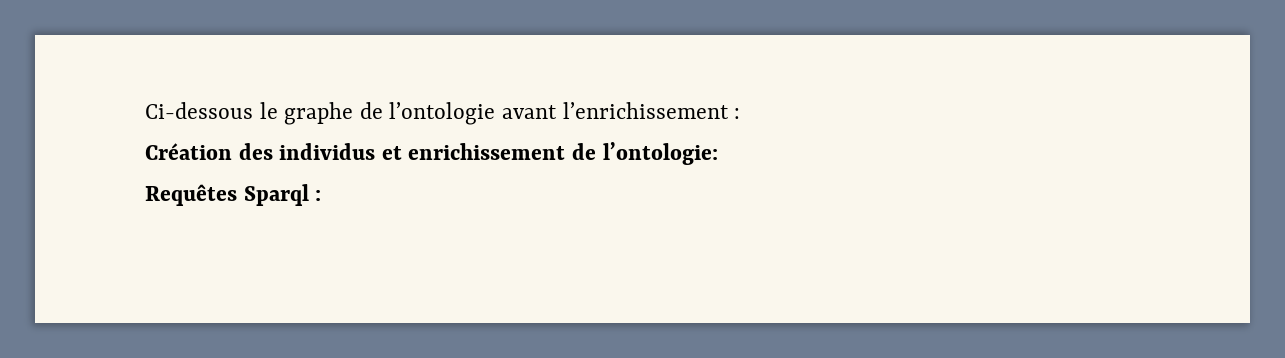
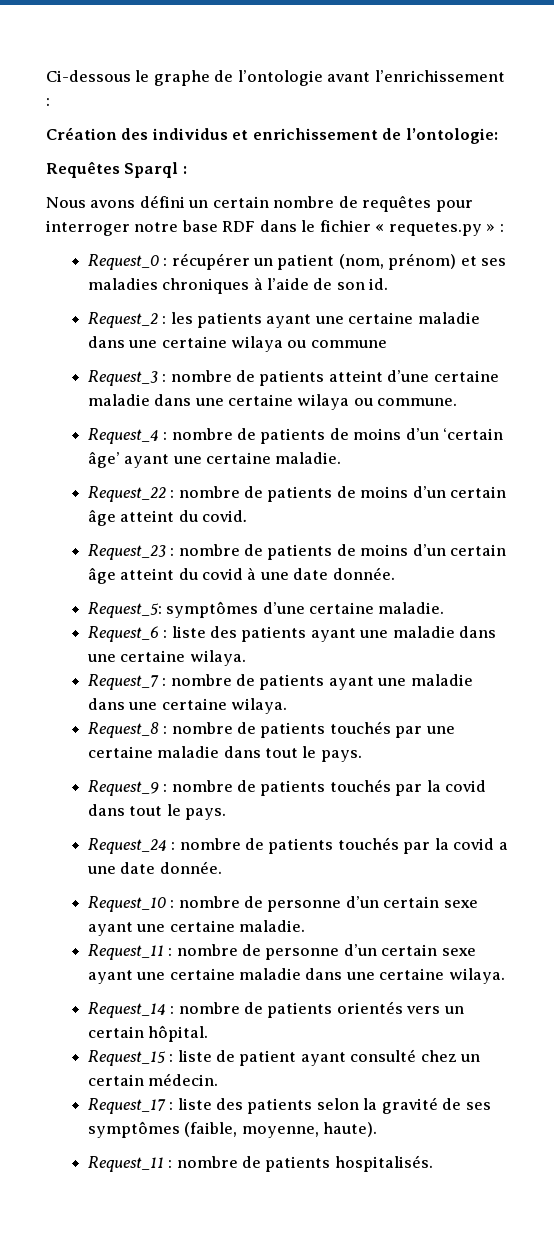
+ Nous avons défini un certain nombre de requêtes pour interroger notre base RDF dans le fichier « requetes.py » :
+ Request_0 : récupérer un patient (nom, prénom) et ses maladies chroniques à l’aide de son id.
+ Request_2 : les patients ayant une certaine maladie dans une certaine wilaya ou commune
+ Request_3 : nombre de patients atteint d’une certaine maladie dans une certaine wilaya ou commune.
+ Request_4 : nombre de patients de moins d’un ‘certain âge’ ayant une certaine maladie.
+ Request_22 : nombre de patients de moins d’un certain âge atteint du covid.
+ Request_23 : nombre de patients de moins d’un certain âge atteint du covid à une date donnée.
+ Request_5: symptômes d’une certaine maladie.
+ Request_6 : liste des patients ayant une maladie dans une certaine wilaya.
+ Request_7 : nombre de patients ayant une maladie dans une certaine wilaya.
+ Request_8 : nombre de patients touchés par une certaine maladie dans tout le pays.
+ Request_9 : nombre de patients touchés par la covid dans tout le pays.
+ Request_24 : nombre de patients touchés par la covid a une date donnée.
+ Request_10 : nombre de personne d’un certain sexe ayant une certaine maladie.
+ Request_11 : nombre de personne d’un certain sexe ayant une certaine maladie dans une certaine wilaya.
+ Request_14 : nombre de patients orientés vers un certain hôpital.
+ Request_15 : liste de patient ayant consulté chez un certain médecin.
+ Request_17 : liste des patients selon la gravité de ses symptômes (faible, moyenne, haute).
+ Request_11 : nombre de patients hospitalisés.

